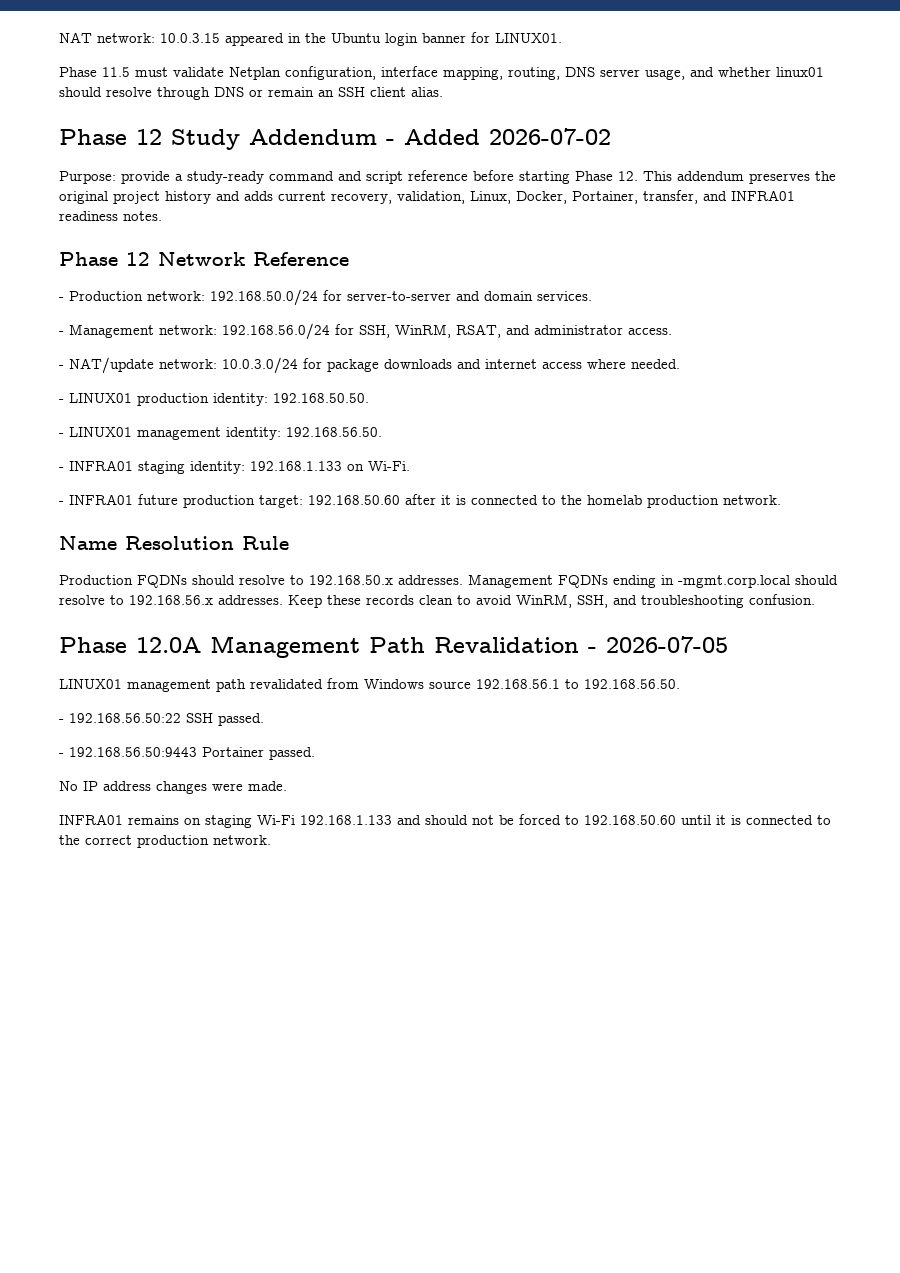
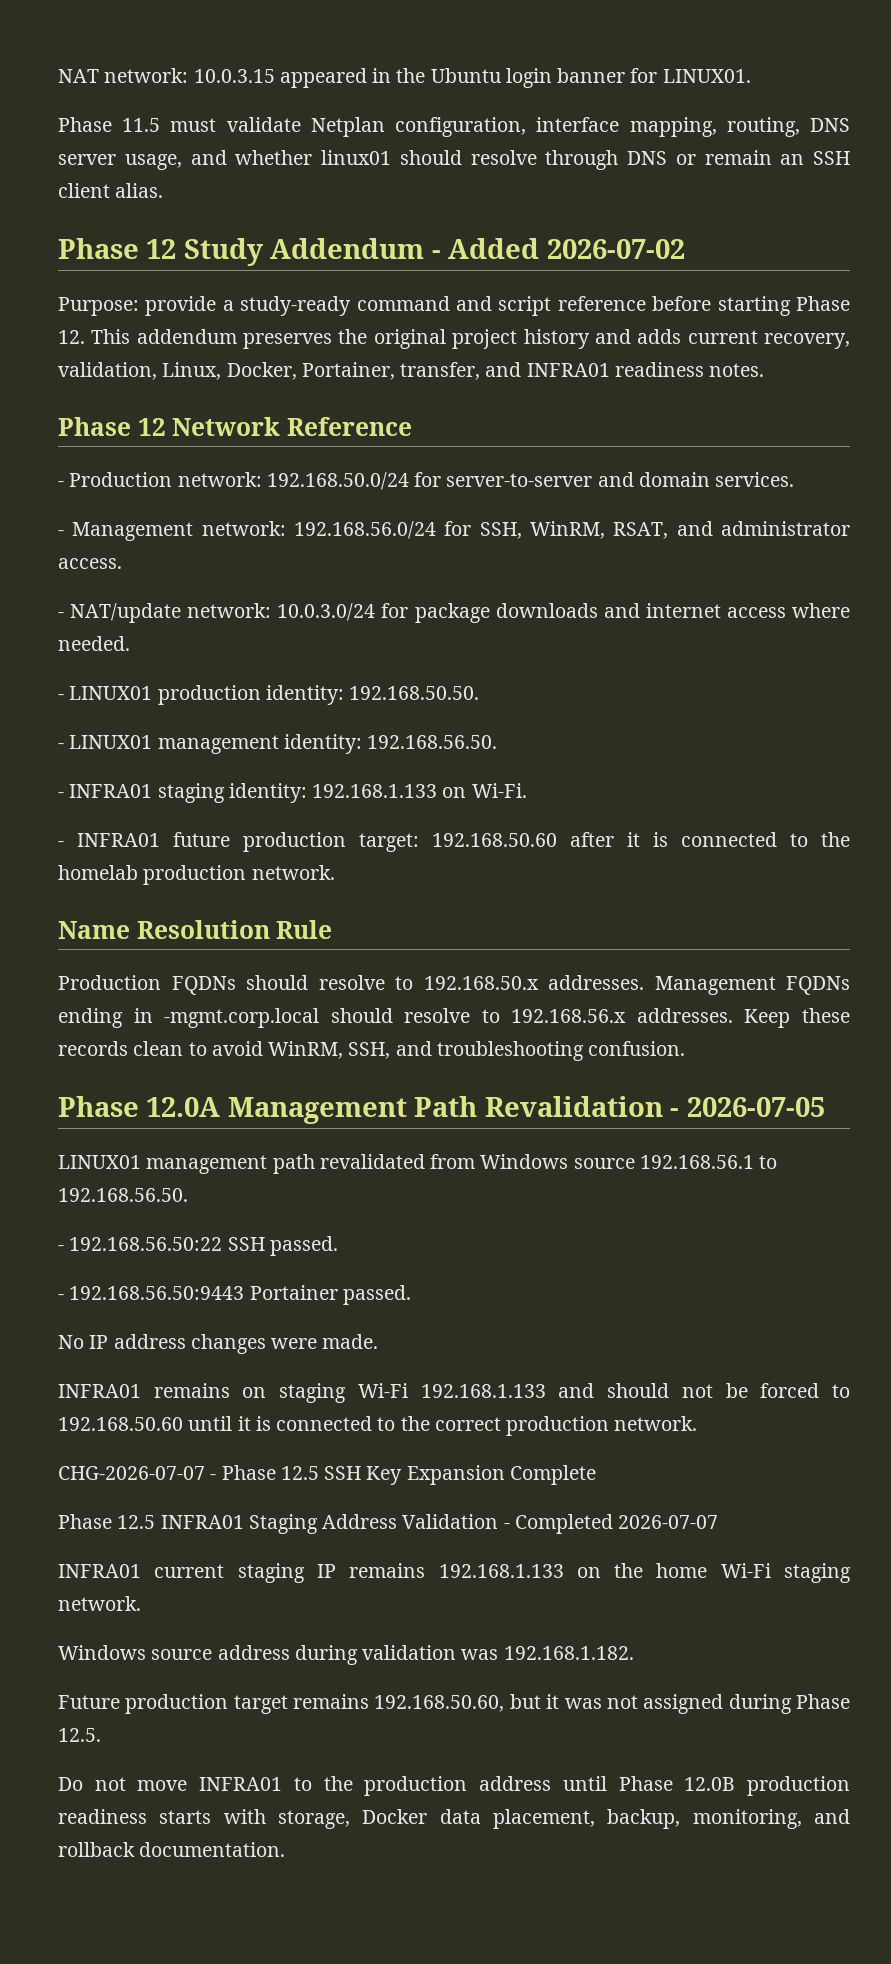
+ CHG-2026-07-07 - Phase 12.5 SSH Key Expansion Complete
+ Phase 12.5 INFRA01 Staging Address Validation - Completed 2026-07-07
+ INFRA01 current staging IP remains 192.168.1.133 on the home Wi-Fi staging network.
+ Windows source address during validation was 192.168.1.182.
+ Future production target remains 192.168.50.60, but it was not assigned during Phase 12.5.
+ Do not move INFRA01 to the production address until Phase 12.0B production readiness starts with storage, Docker data placement, backup, monitoring, and rollback documentation.

